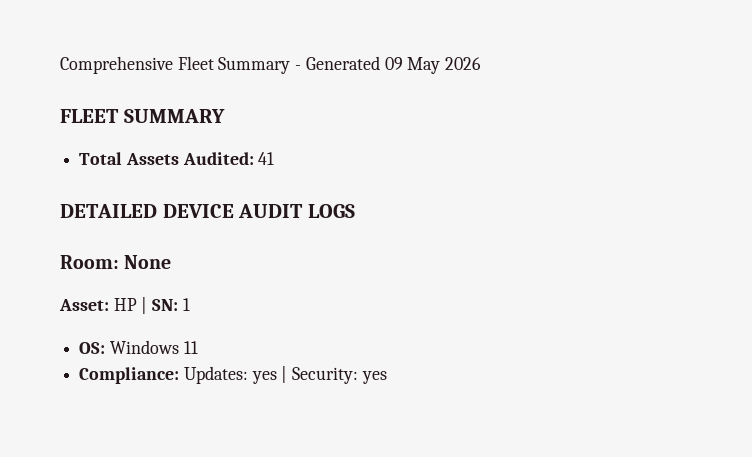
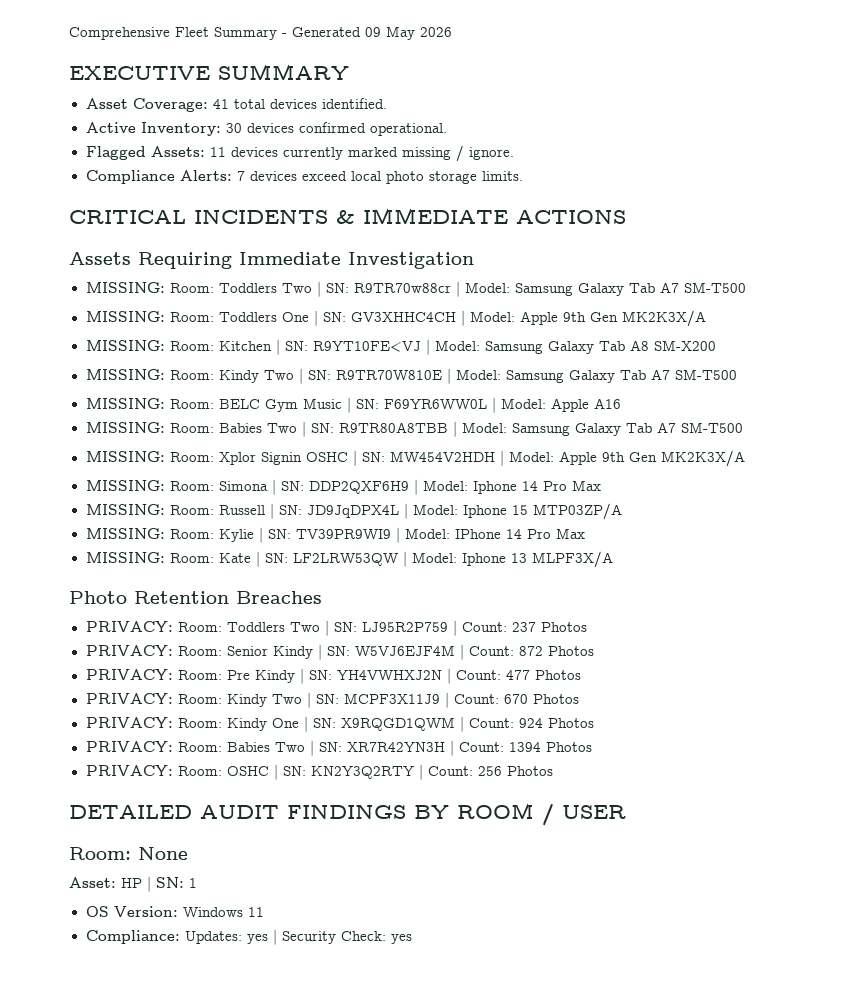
- FLEET SUMMARY
+ EXECUTIVE SUMMARY
- Total Assets Audited: 41
- DETAILED DEVICE AUDIT LOGS
+ Asset Coverage: 41 total devices identified.
+ Active Inventory: 30 devices confirmed operational.
+ Flagged Assets: 11 devices currently marked missing / ignore.
+ Compliance Alerts: 7 devices exceed local photo storage limits.
+ CRITICAL INCIDENTS & IMMEDIATE ACTIONS
+ Assets Requiring Immediate Investigation
+ MISSING: Room: Toddlers Two | SN: R9TR70w88cr | Model: Samsung Galaxy Tab A7 SM-T500
+ MISSING: Room: Toddlers One | SN: GV3XHHC4CH | Model: Apple 9th Gen MK2K3X/A
+ MISSING: Room: Kitchen | SN: R9YT10FE<VJ | Model: Samsung Galaxy Tab A8 SM-X200
+ MISSING: Room: Kindy Two | SN: R9TR70W810E | Model: Samsung Galaxy Tab A7 SM-T500
+ MISSING: Room: BELC Gym Music | SN: F69YR6WW0L | Model: Apple A16
+ MISSING: Room: Babies Two | SN: R9TR80A8TBB | Model: Samsung Galaxy Tab A7 SM-T500
+ MISSING: Room: Xplor Signin OSHC | SN: MW454V2HDH | Model: Apple 9th Gen MK2K3X/A
+ MISSING: Room: Simona | SN: DDP2QXF6H9 | Model: Iphone 14 Pro Max
+ MISSING: Room: Russell | SN: JD9JqDPX4L | Model: Iphone 15 MTP03ZP/A
+ MISSING: Room: Kylie | SN: TV39PR9WI9 | Model: IPhone 14 Pro Max
+ MISSING: Room: Kate | SN: LF2LRW53QW | Model: Iphone 13 MLPF3X/A
+ Photo Retention Breaches
+ PRIVACY: Room: Toddlers Two | SN: LJ95R2P759 | Count: 237 Photos
+ PRIVACY: Room: Senior Kindy | SN: W5VJ6EJF4M | Count: 872 Photos
+ PRIVACY: Room: Pre Kindy | SN: YH4VWHXJ2N | Count: 477 Photos
+ PRIVACY: Room: Kindy Two | SN: MCPF3X11J9 | Count: 670 Photos
+ PRIVACY: Room: Kindy One | SN: X9RQGD1QWM | Count: 924 Photos
+ PRIVACY: Room: Babies Two | SN: XR7R42YN3H | Count: 1394 Photos
+ PRIVACY: Room: OSHC | SN: KN2Y3Q2RTY | Count: 256 Photos
+ DETAILED AUDIT FINDINGS BY ROOM / USER
- OS: Windows 11
+ OS Version: Windows 11
- Compliance: Updates: yes | Security: yes
+ Compliance: Updates: yes | Security Check: yes

